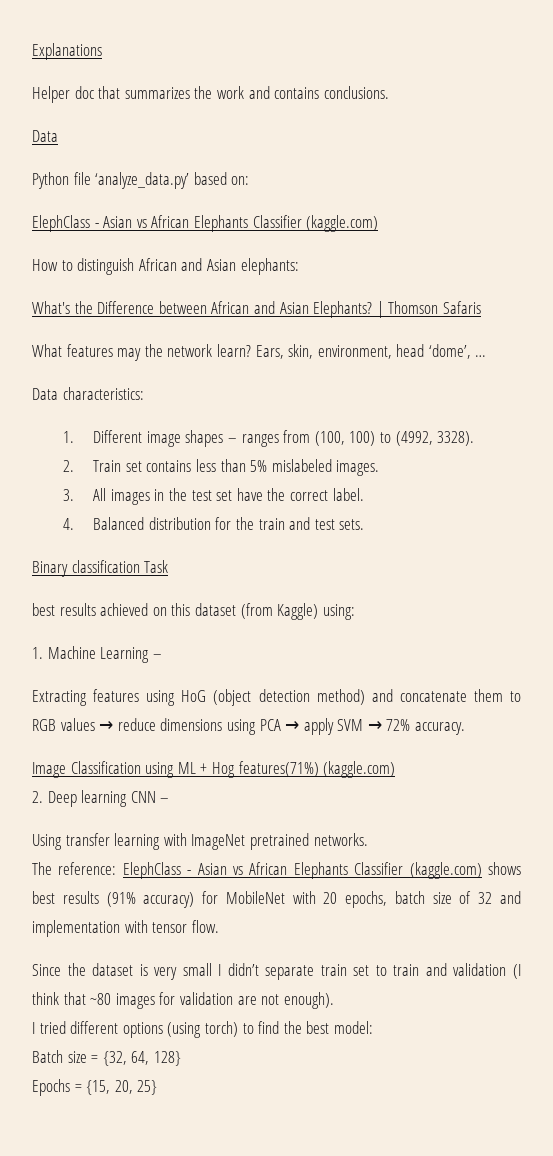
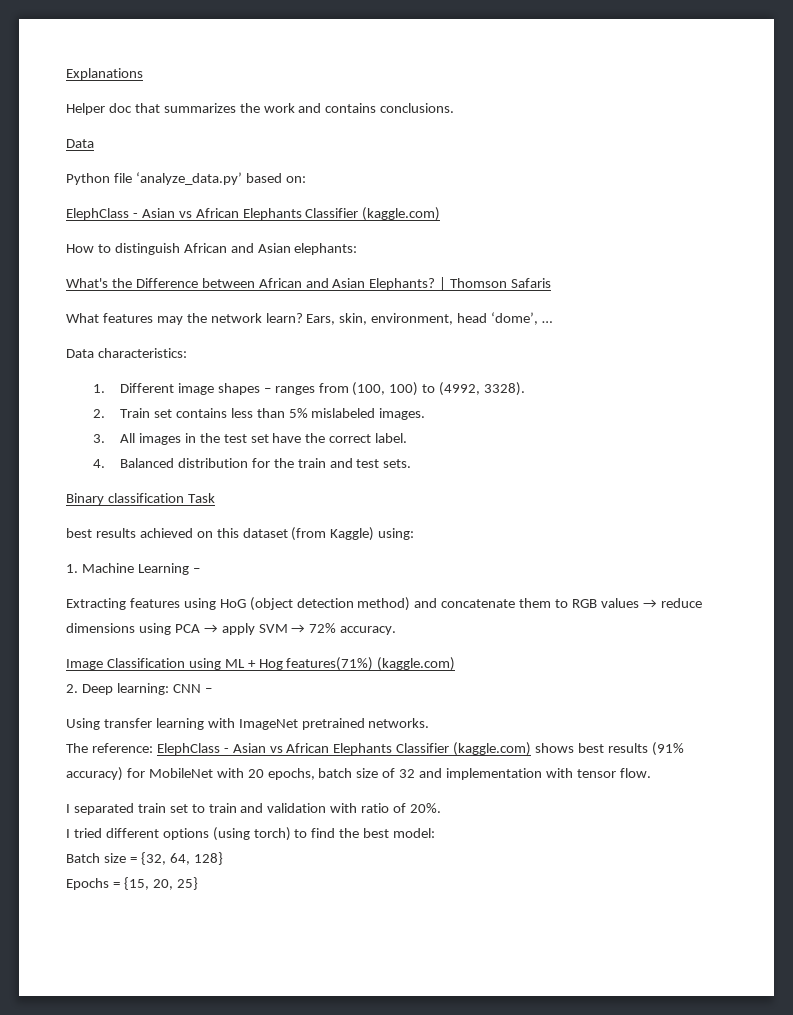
- 2. Deep learning CNN –
+ 2. Deep learning: CNN –
- Since the dataset is very small I didn’t separate train set to train and validation (I think that ~80 images for validation are not enough).
+ I separated train set to train and validation with ratio of 20%.

